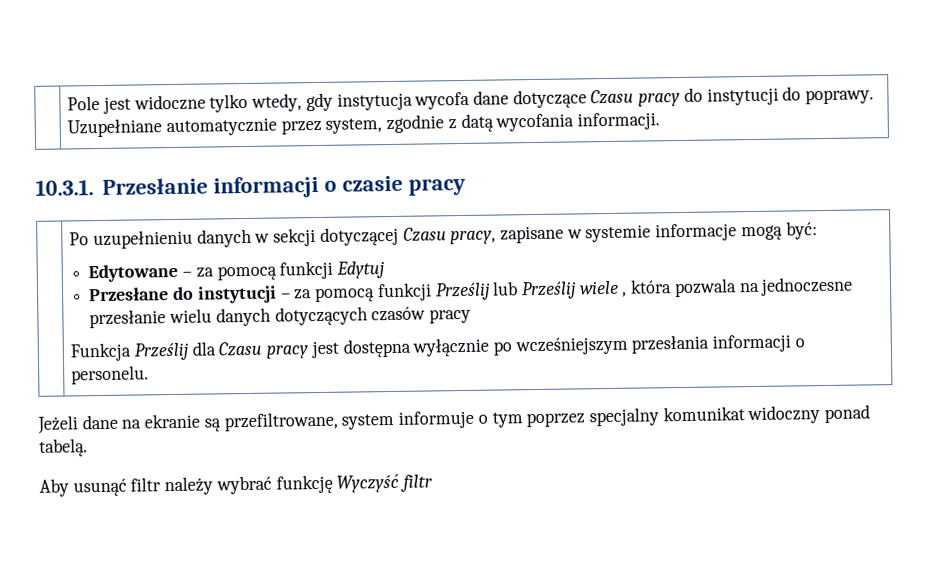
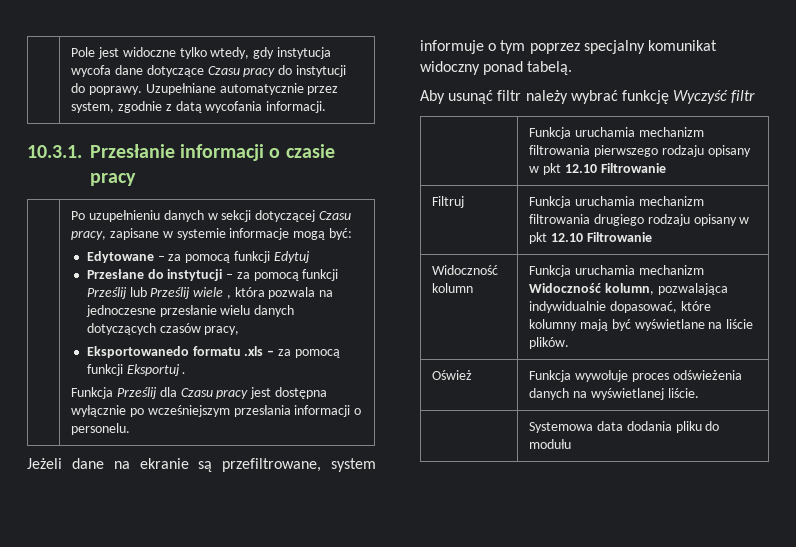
- Przesłane do instytucji – za pomocą funkcji Prześlij lub Prześlij wiele , która pozwala na jednoczesne przesłanie wielu danych dotyczących czasów pracy
+ Przesłane do instytucji – za pomocą funkcji Prześlij lub Prześlij wiele , która pozwala na jednoczesne przesłanie wielu danych dotyczących czasów pracy,
+ Eksportowanedo formatu .xls – za pomocą funkcji Eksportuj .
+ | Funkcja uruchamia mechanizm filtrowania pierwszego rodzaju opisany w pkt 12.10 Filtrowanie
+ Filtruj | Funkcja uruchamia mechanizm filtrowania drugiego rodzaju opisany w pkt 12.10 Filtrowanie
+ Widoczność kolumn | Funkcja uruchamia mechanizm Widoczność kolumn, pozwalająca indywidualnie dopasować, które kolumny mają być wyświetlane na liście plików.
+ Ośwież | Funkcja wywołuje proces odświeżenia danych na wyświetlanej liście.
+ | Systemowa data dodania pliku do modułu

